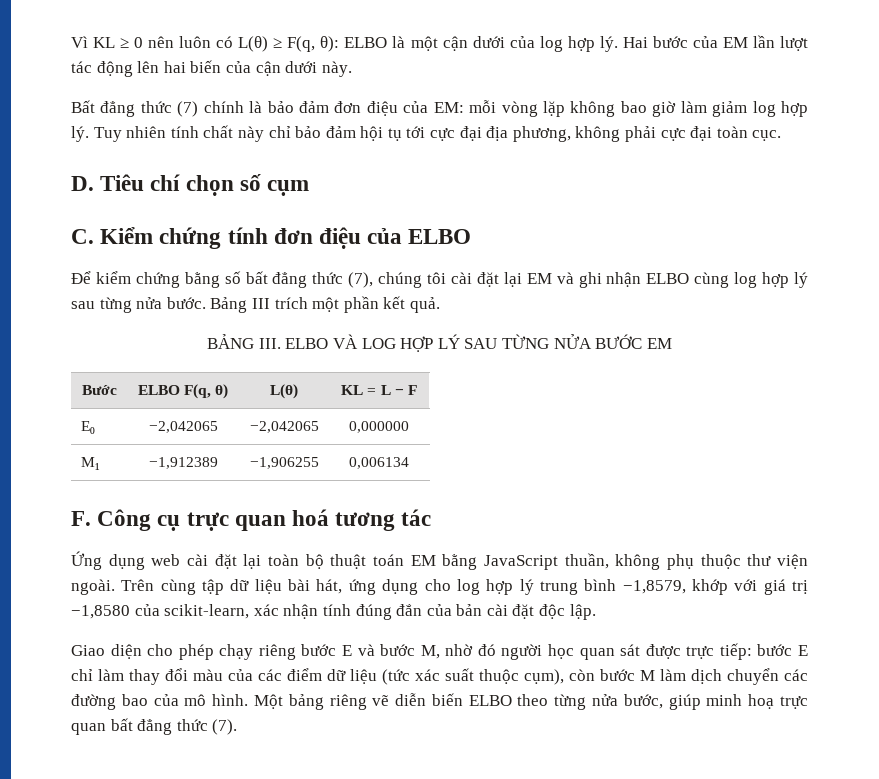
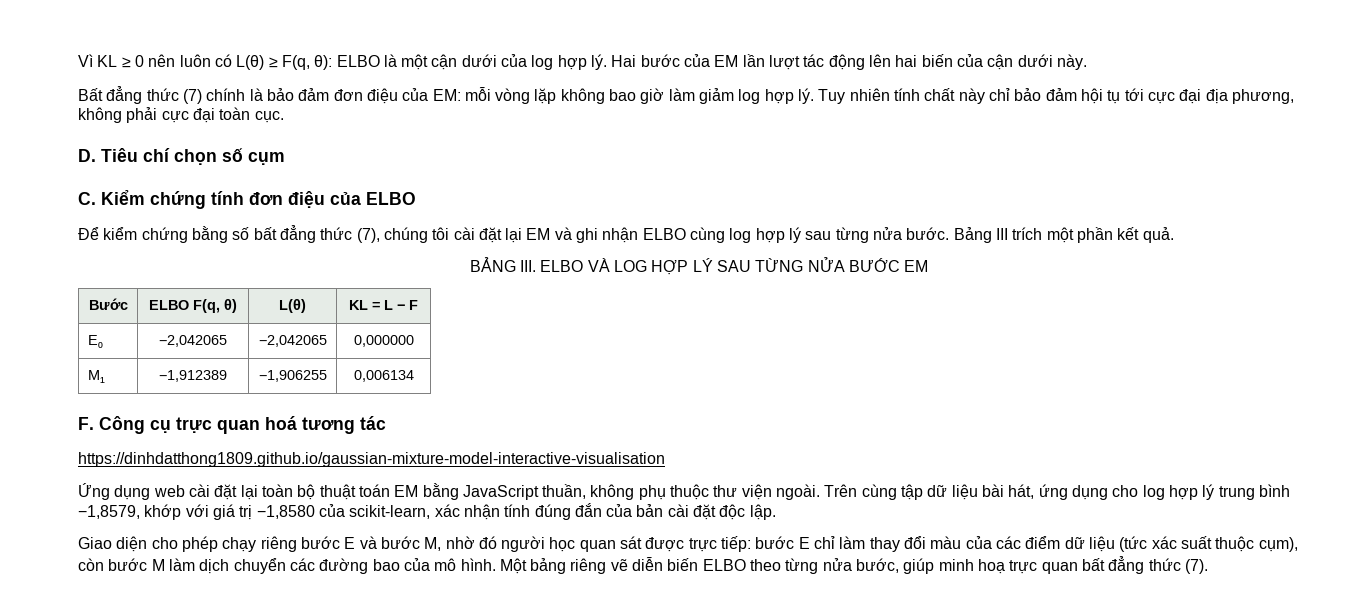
+ https://dinhdatthong1809.github.io/gaussian-mixture-model-interactive-visualisation

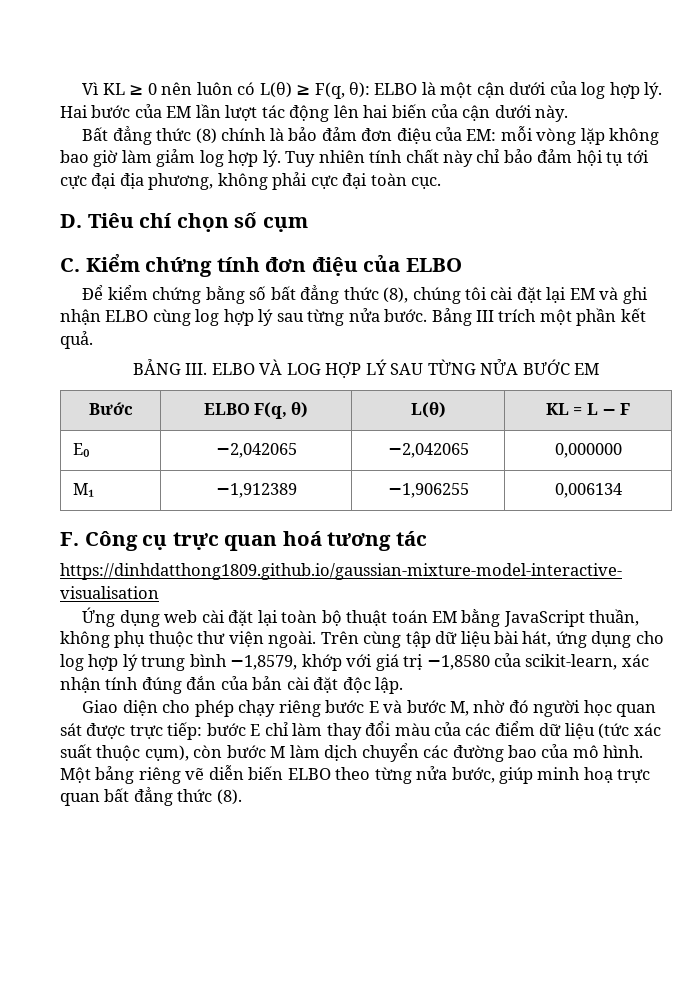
- Bất đẳng thức (7) chính là bảo đảm đơn điệu của EM: mỗi vòng lặp không bao giờ làm giảm log hợp lý.
+ Bất đẳng thức (8) chính là bảo đảm đơn điệu của EM: mỗi vòng lặp không bao giờ làm giảm log hợp lý.
- Để kiểm chứng bằng số bất đẳng thức (7), chúng tôi cài đặt lại EM và ghi nhận ELBO cùng log hợp lý sau từng nửa bước.
+ Để kiểm chứng bằng số bất đẳng thức (8), chúng tôi cài đặt lại EM và ghi nhận ELBO cùng log hợp lý sau từng nửa bước.
- Một bảng riêng vẽ diễn biến ELBO theo từng nửa bước, giúp minh hoạ trực quan bất đẳng thức (7).
+ Một bảng riêng vẽ diễn biến ELBO theo từng nửa bước, giúp minh hoạ trực quan bất đẳng thức (8).

